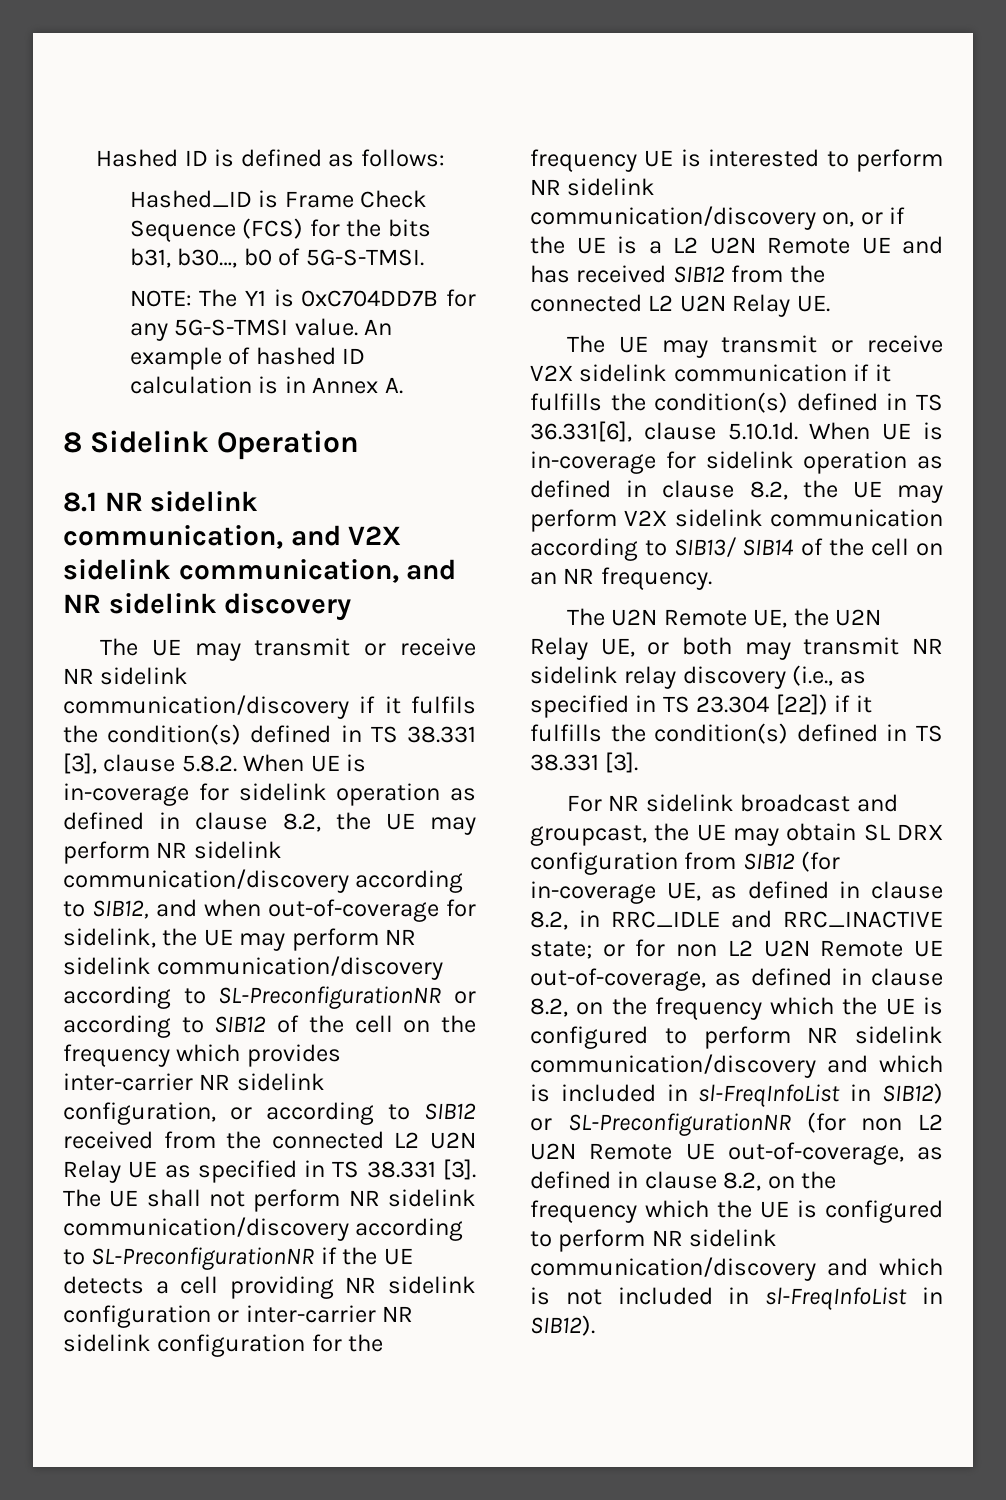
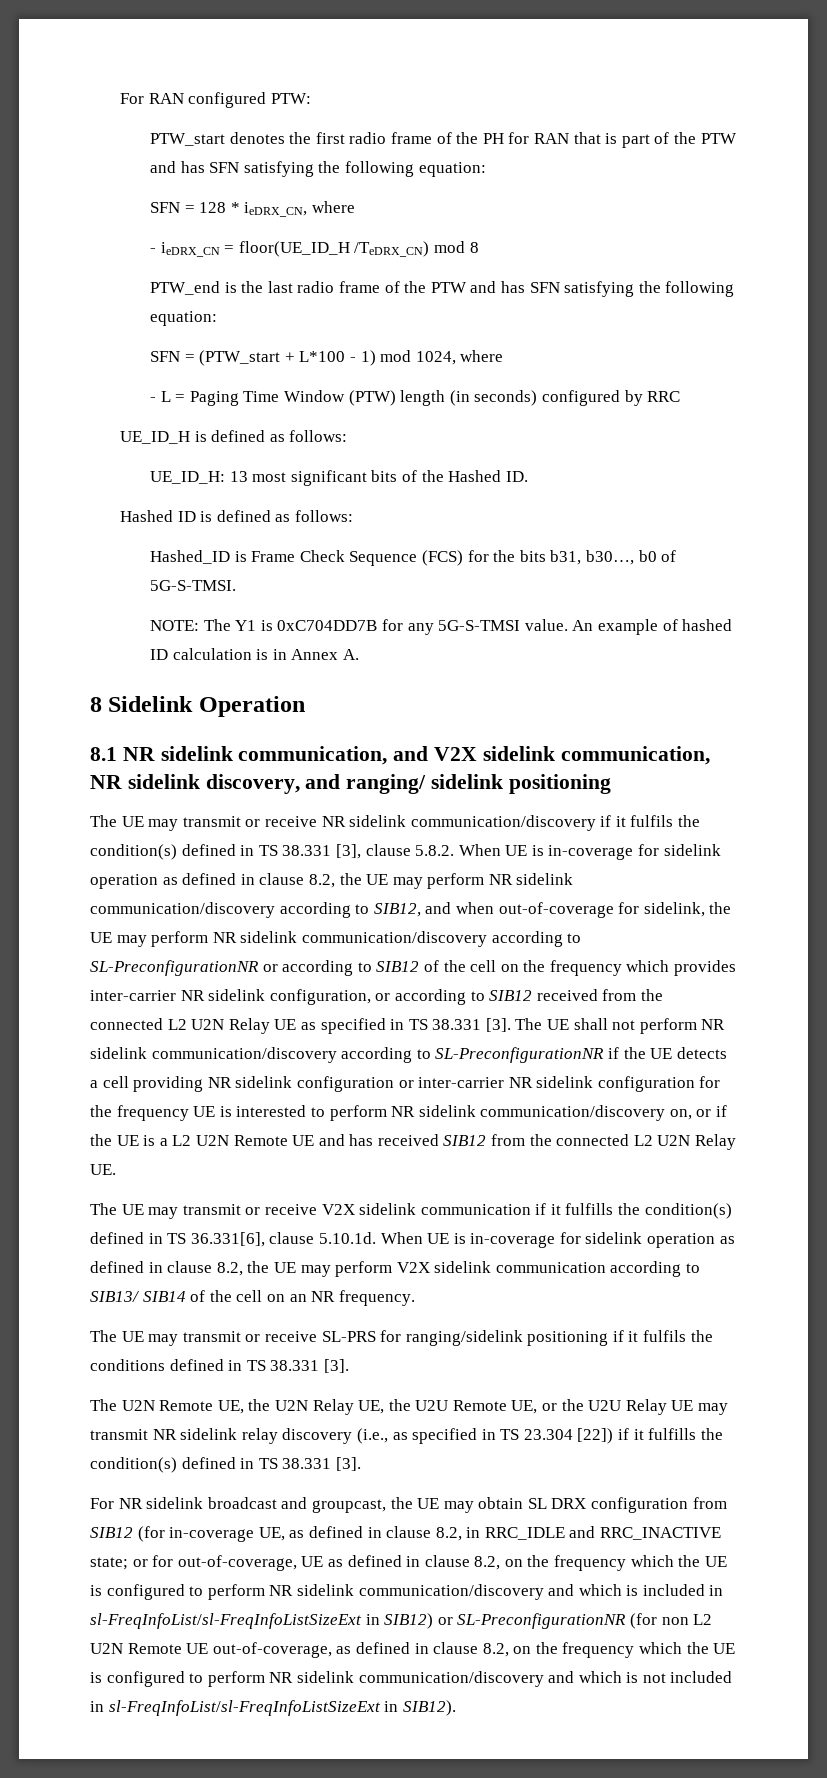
+ For RAN configured PTW:
+ PTW_start denotes the first radio frame of the PH for RAN that is part of the PTW and has SFN satisfying the following equation:
+ SFN = 128 * ieDRX_CN, where
+ - ieDRX_CN = floor(UE_ID_H /TeDRX_CN) mod 8
+ PTW_end is the last radio frame of the PTW and has SFN satisfying the following equation:
+ SFN = (PTW_start + L*100 - 1) mod 1024, where
+ - L = Paging Time Window (PTW) length (in seconds) configured by RRC
+ UE_ID_H is defined as follows:
+ UE_ID_H: 13 most significant bits of the Hashed ID.
- 8.1 NR sidelink communication, and V2X sidelink communication, and NR sidelink discovery
+ 8.1 NR sidelink communication, and V2X sidelink communication, NR sidelink discovery, and ranging/ sidelink positioning
+ The UE may transmit or receive SL-PRS for ranging/sidelink positioning if it fulfils the conditions defined in TS 38.331 [3].
- The U2N Remote UE, the U2N Relay UE, or both may transmit NR sidelink relay discovery (i.e., as specified in TS 23.304 [22]) if it fulfills the condition(s) defined in TS 38.331 [3].
+ The U2N Remote UE, the U2N Relay UE, the U2U Remote UE, or the U2U Relay UE may transmit NR sidelink relay discovery (i.e., as specified in TS 23.304 [22]) if it fulfills the condition(s) defined in TS 38.331 [3].
- or for non L2 U2N Remote UE out-of-coverage, as defined in clause 8.2, on the frequency which the UE is configured to perform NR sidelink communication/discovery and which is included in sl-FreqInfoList in SIB12) or SL-PreconfigurationNR (for non L2 U2N Remote UE out-of-coverage, as defined in clause 8.2, on the frequency which the UE is configured to perform NR sidelink communication/discovery and which is not included in sl-FreqInfoList in SIB12).
+ or for out-of-coverage, UE as defined in clause 8.2, on the frequency which the UE is configured to perform NR sidelink communication/discovery and which is included in sl-FreqInfoList/sl-FreqInfoListSizeExt in SIB12) or SL-PreconfigurationNR (for non L2 U2N Remote UE out-of-coverage, as defined in clause 8.2, on the frequency which the UE is configured to perform NR sidelink communication/discovery and which is not included in sl-FreqInfoList/sl-FreqInfoListSizeExt in SIB12).

